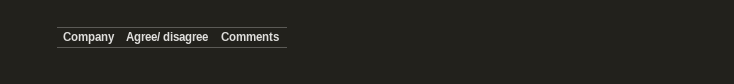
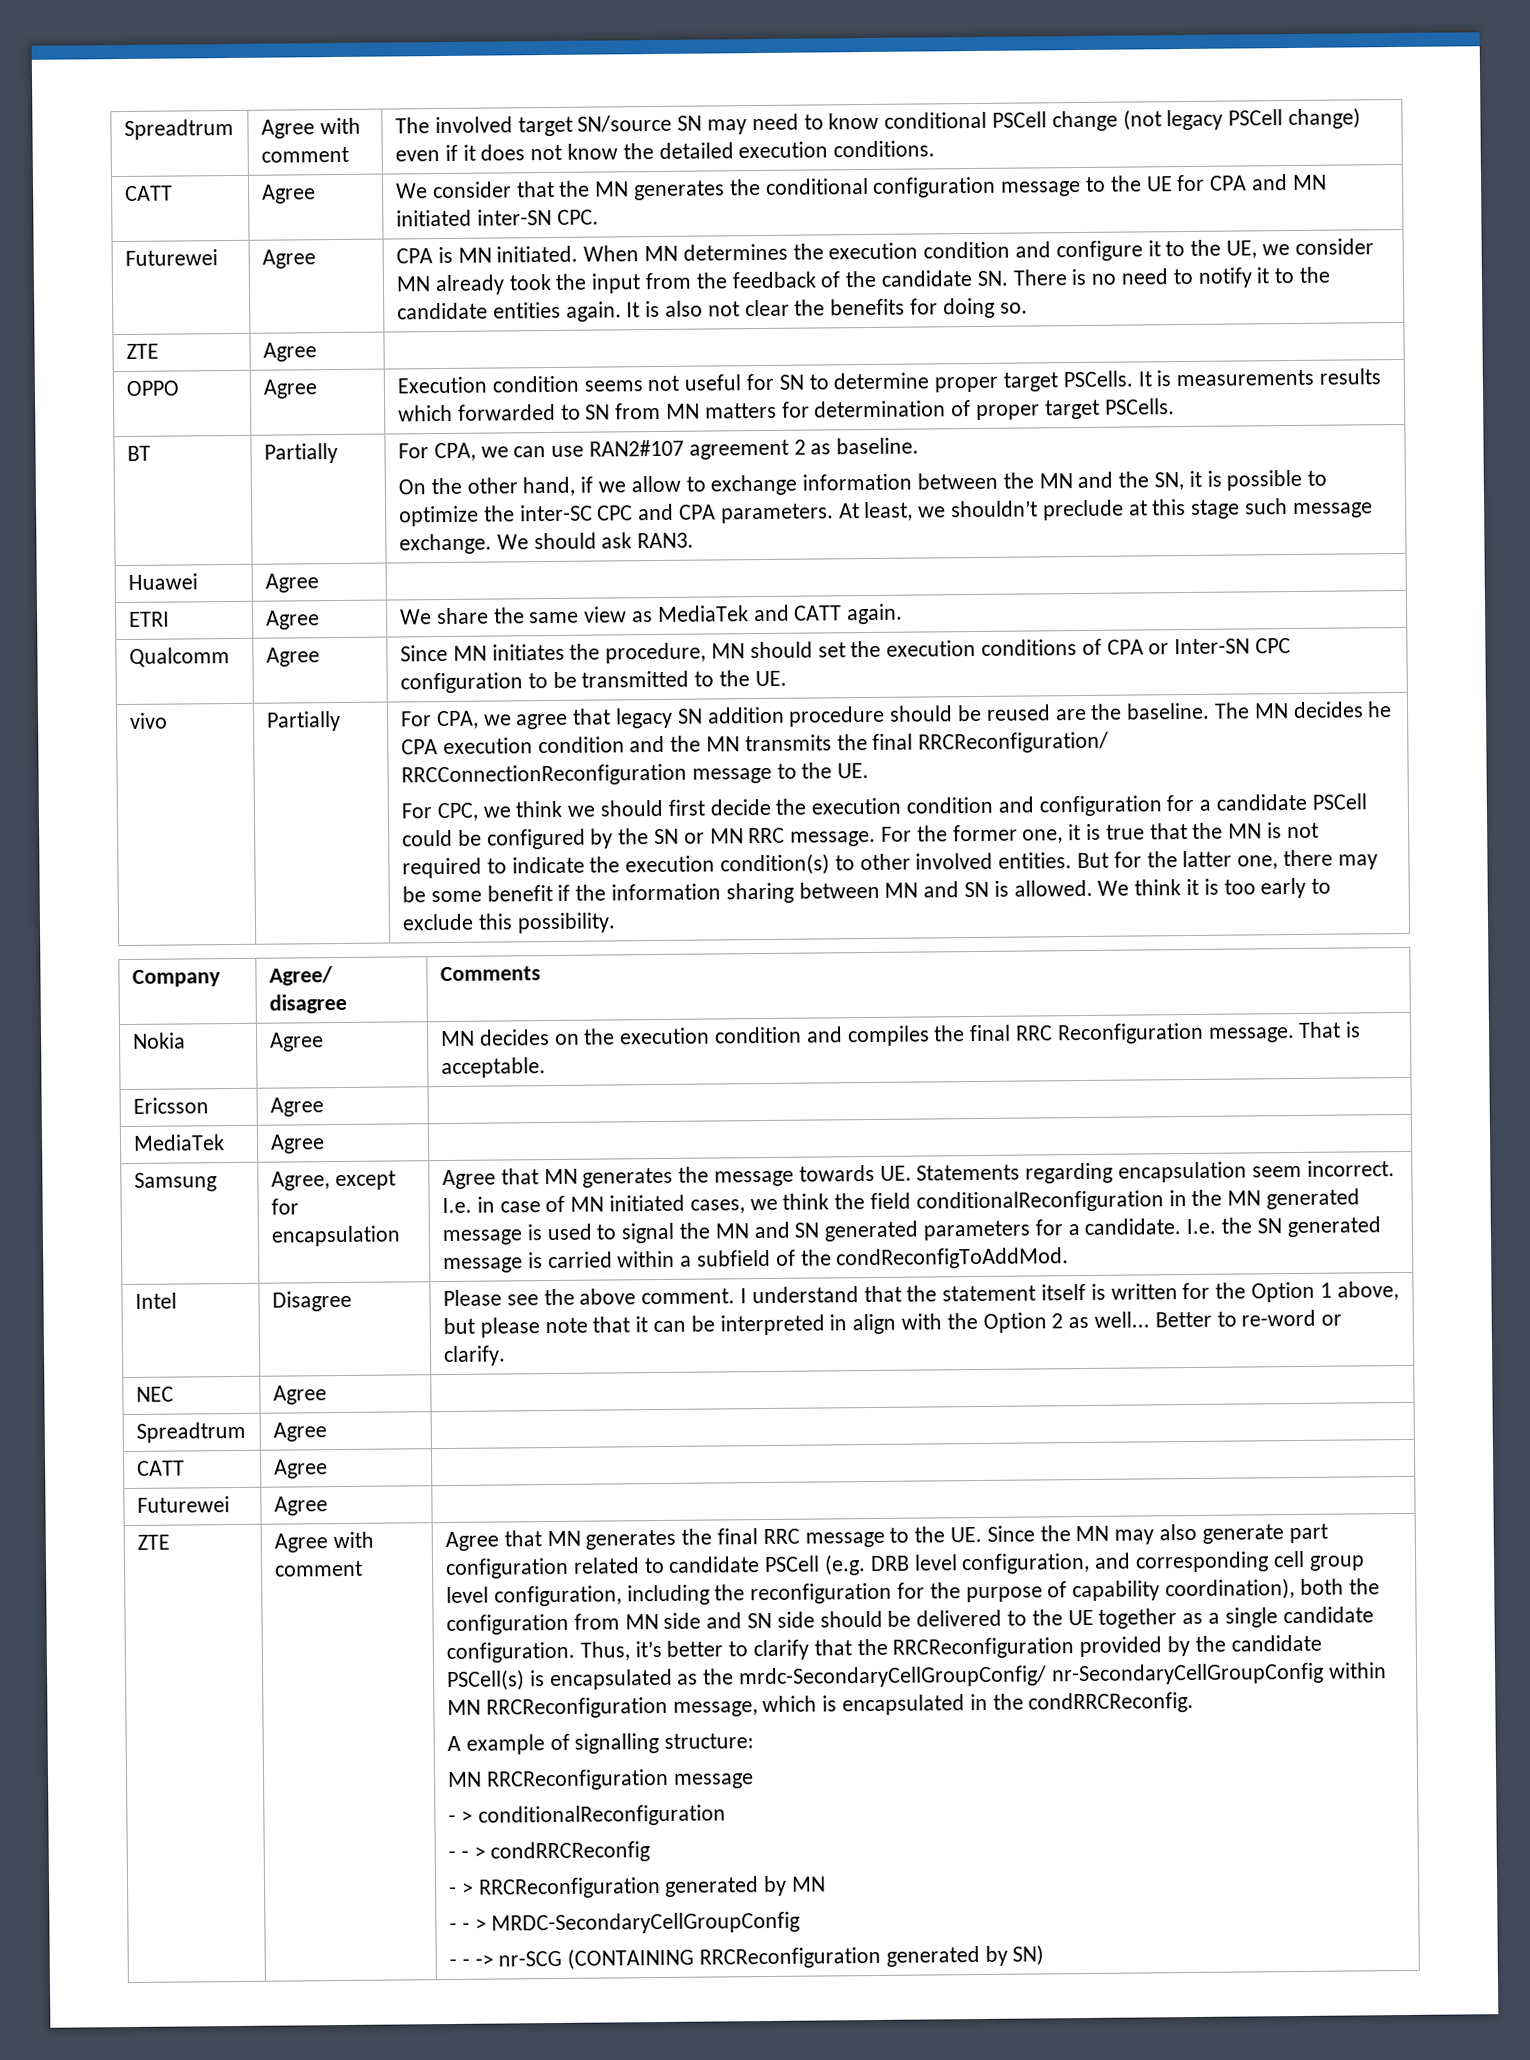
+ Spreadtrum | Agree with comment | The involved target SN/source SN may need to know conditional PSCell change (not legacy PSCell change) even if it does not know the detailed execution conditions.
+ CATT | Agree | We consider that the MN generates the conditional configuration message to the UE for CPA and MN initiated inter-SN CPC.
+ Futurewei | Agree | CPA is MN initiated. When MN determines the execution condition and configure it to the UE, we consider MN already took the input from the feedback of the candidate SN. There is no need to notify it to the candidate entities again. It is also not clear the benefits for doing so.
+ ZTE | Agree |
+ OPPO | Agree | Execution condition seems not useful for SN to determine proper target PSCells. It is measurements results which forwarded to SN from MN matters for determination of proper target PSCells.
+ BT | Partially | For CPA, we can use RAN2#107 agreement 2 as baseline.
+ On the other hand, if we allow to exchange information between the MN and the SN, it is possible to optimize the inter-SC CPC and CPA parameters. At least, we shouldn’t preclude at this stage such message exchange. We should ask RAN3.
+ Huawei | Agree |
+ ETRI | Agree | We share the same view as MediaTek and CATT again.
+ Qualcomm | Agree | Since MN initiates the procedure, MN should set the execution conditions of CPA or Inter-SN CPC configuration to be transmitted to the UE.
+ vivo | Partially | For CPA, we agree that legacy SN addition procedure should be reused are the baseline. The MN decides he CPA execution condition and the MN transmits the final RRCReconfiguration/ RRCConnectionReconfiguration message to the UE.
+ For CPC, we think we should first decide the execution condition and configuration for a candidate PSCell could be configured by the SN or MN RRC message. For the former one, it is true that the MN is not required to indicate the execution condition(s) to other involved entities. But for the latter one, there may be some benefit if the information sharing between MN and SN is allowed. We think it is too early to exclude this possibility.
  Company | Agree/ disagree | Comments
+ Nokia | Agree | MN decides on the execution condition and compiles the final RRC Reconfiguration message. That is acceptable.
+ Ericsson | Agree |
+ MediaTek | Agree |
+ Samsung | Agree, except for encapsulation | Agree that MN generates the message towards UE. Statements regarding encapsulation seem incorrect. I.e. in case of MN initiated cases, we think the field conditionalReconfiguration in the MN generated message is used to signal the MN and SN generated parameters for a candidate. I.e. the SN generated message is carried within a subfield of the condReconfigToAddMod.
+ Intel | Disagree | Please see the above comment. I understand that the statement itself is written for the Option 1 above, but please note that it can be interpreted in align with the Option 2 as well... Better to re-word or clarify.
+ NEC | Agree |
+ Spreadtrum | Agree |
+ CATT | Agree |
+ Futurewei | Agree |
+ ZTE | Agree with comment | Agree that MN generates the final RRC message to the UE. Since the MN may also generate part configuration related to candidate PSCell (e.g. DRB level configuration, and corresponding cell group level configuration, including the reconfiguration for the purpose of capability coordination), both the configuration from MN side and SN side should be delivered to the UE together as a single candidate configuration. Thus, it’s better to clarify that the RRCReconfiguration provided by the candidate PSCell(s) is encapsulated as the mrdc-SecondaryCellGroupConfig/ nr-SecondaryCellGroupConfig within MN RRCReconfiguration message, which is encapsulated in the condRRCReconfig.
+ A example of signalling structure:
+ MN RRCReconfiguration message
+ - > conditionalReconfiguration
+ - - > condRRCReconfig
+ - > RRCReconfiguration generated by MN
+ - - > MRDC-SecondaryCellGroupConfig
+ - - -> nr-SCG (CONTAINING RRCReconfiguration generated by SN)

